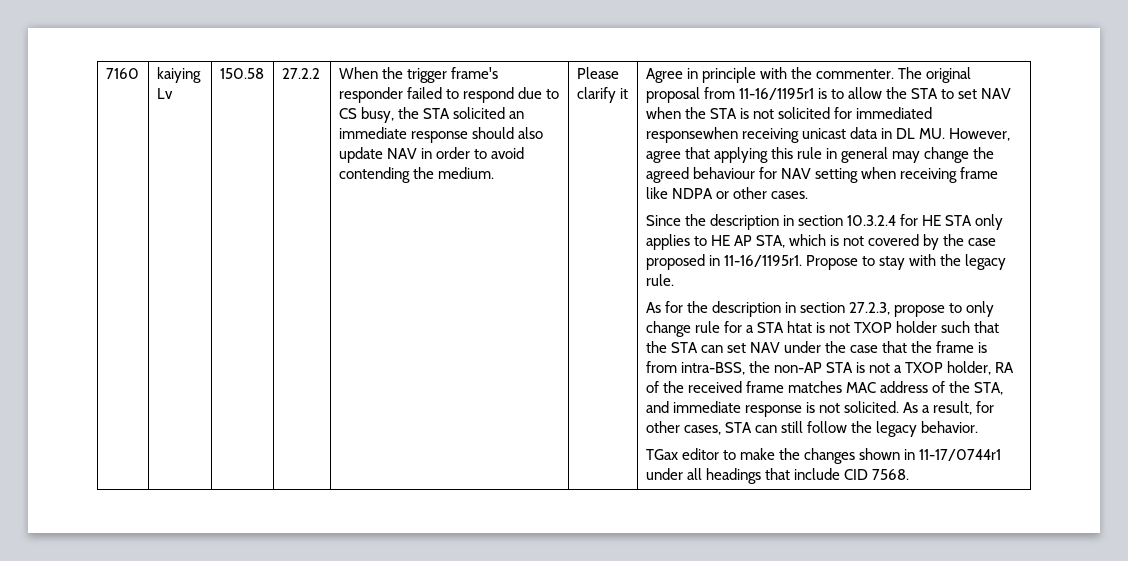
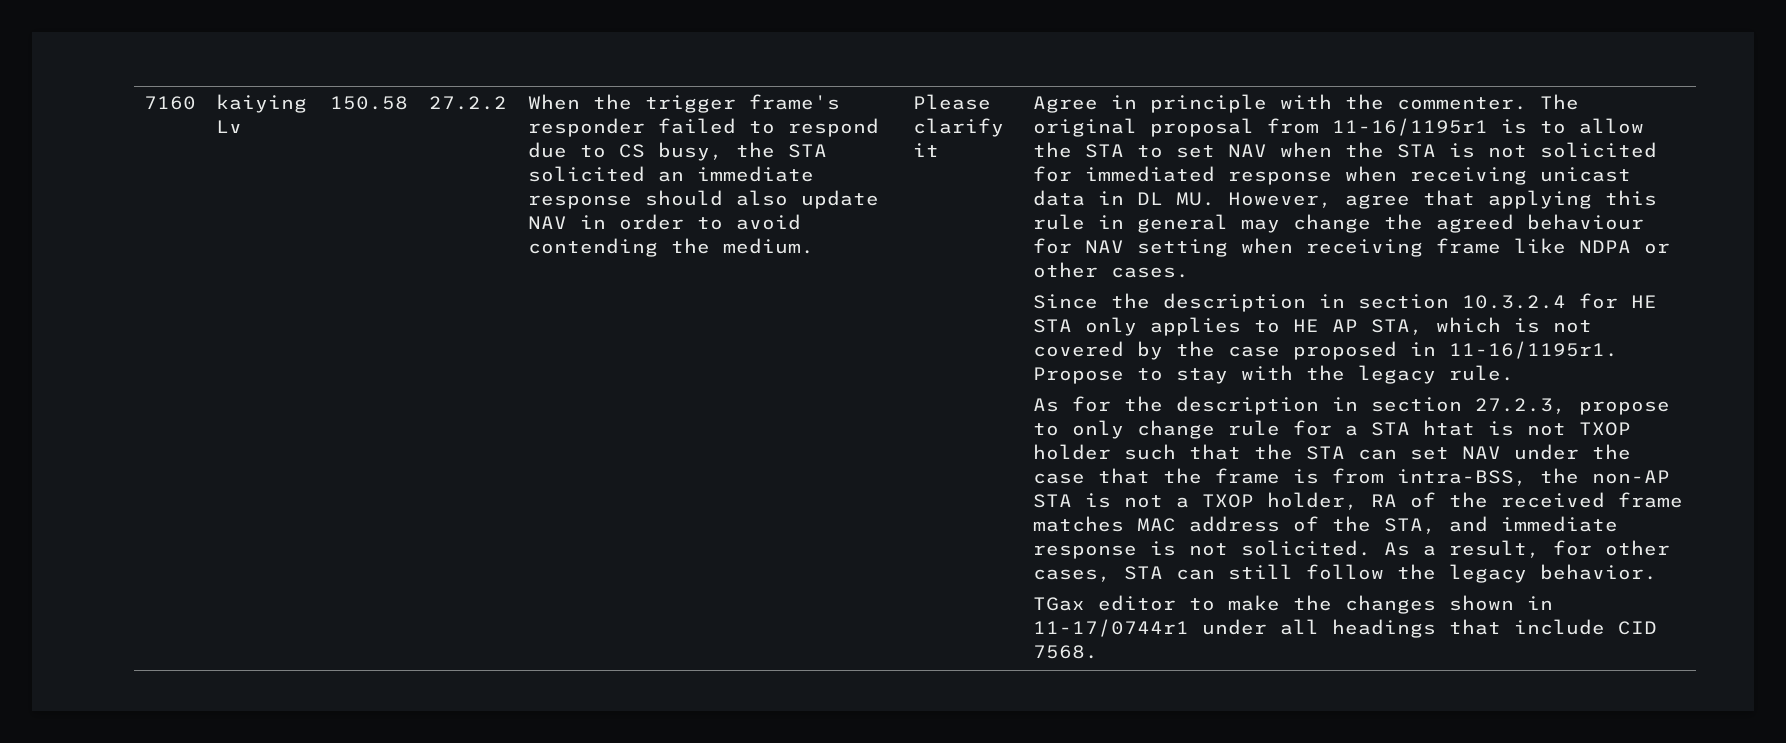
- The original proposal from 11-16/1195r1 is to allow the STA to set NAV when the STA is not solicited for immediated responsewhen receiving unicast data in DL MU. However, agree that applying this rule in general may change the agreed behaviour for NAV setting when receiving frame like NDPA or other cases.
+ The original proposal from 11-16/1195r1 is to allow the STA to set NAV when the STA is not solicited for immediated response when receiving unicast data in DL MU. However, agree that applying this rule in general may change the agreed behaviour for NAV setting when receiving frame like NDPA or other cases.

